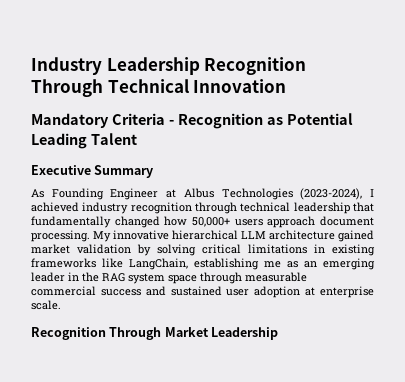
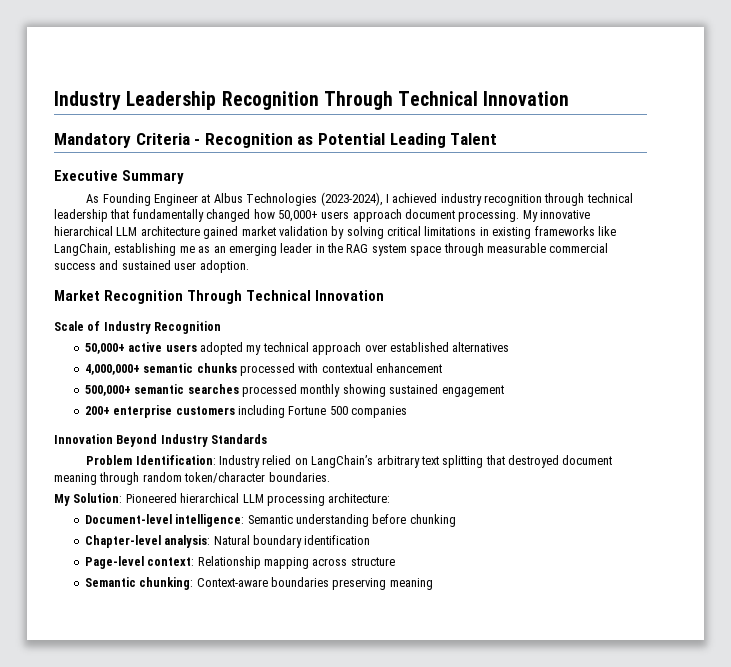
- My innovative hierarchical LLM architecture gained market validation by solving critical limitations in existing frameworks like LangChain, establishing me as an emerging leader in the RAG system space through measurable commercial success and sustained user adoption at enterprise scale.
- Recognition Through Market Leadership
+ My innovative hierarchical LLM architecture gained market validation by solving critical limitations in existing frameworks like LangChain, establishing me as an emerging leader in the RAG system space through measurable commercial success and sustained user adoption.
+ Market Recognition Through Technical Innovation
+ Scale of Industry Recognition
+ 50,000+ active users adopted my technical approach over established alternatives
+ 4,000,000+ semantic chunks processed with contextual enhancement
+ 500,000+ semantic searches processed monthly showing sustained engagement
+ 200+ enterprise customers including Fortune 500 companies
+ Innovation Beyond Industry Standards
+ Problem Identification: Industry relied on LangChain’s arbitrary text splitting that destroyed document meaning through random token/character boundaries.
+ My Solution: Pioneered hierarchical LLM processing architecture:
+ Document-level intelligence: Semantic understanding before chunking
+ Chapter-level analysis: Natural boundary identification
+ Page-level context: Relationship mapping across structure
+ Semantic chunking: Context-aware boundaries preserving meaning

